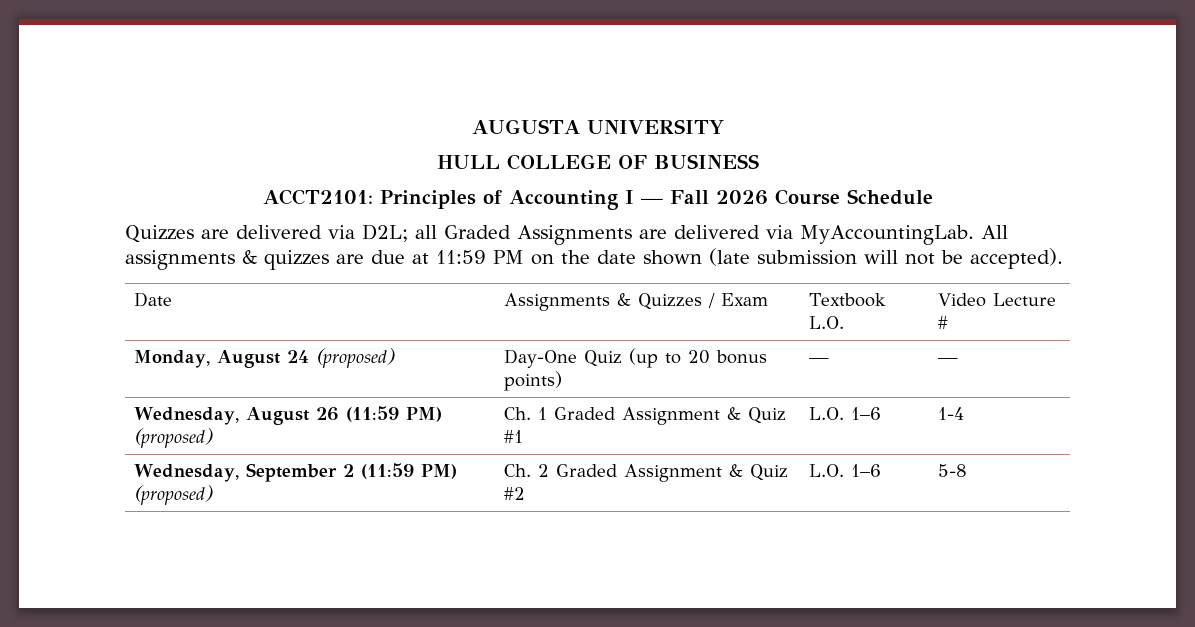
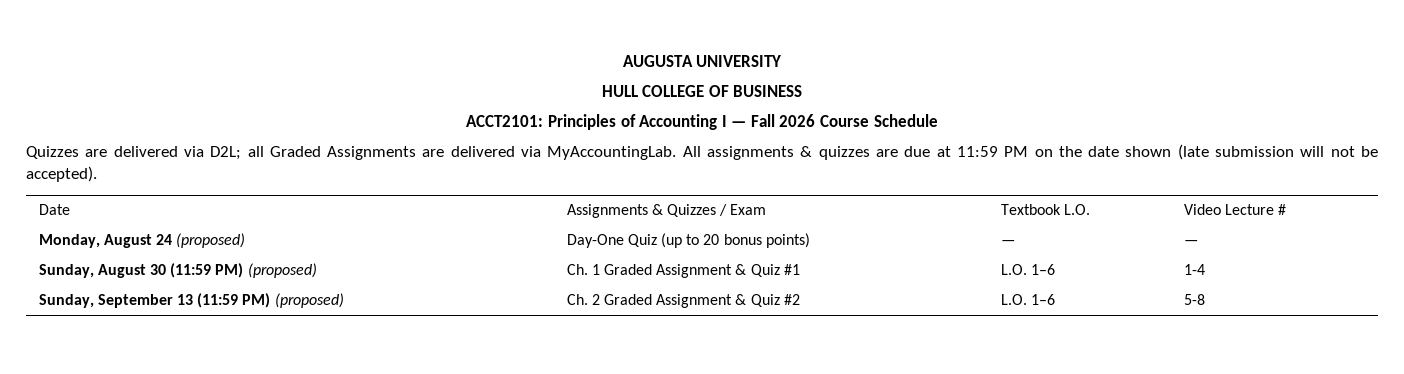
- Wednesday, August 26 (11:59 PM) (proposed) | Ch. 1 Graded Assignment & Quiz #1 | L.O. 1–6 | 1-4
+ Sunday, August 30 (11:59 PM) (proposed) | Ch. 1 Graded Assignment & Quiz #1 | L.O. 1–6 | 1-4
- Wednesday, September 2 (11:59 PM) (proposed) | Ch. 2 Graded Assignment & Quiz #2 | L.O. 1–6 | 5-8
+ Sunday, September 13 (11:59 PM) (proposed) | Ch. 2 Graded Assignment & Quiz #2 | L.O. 1–6 | 5-8

